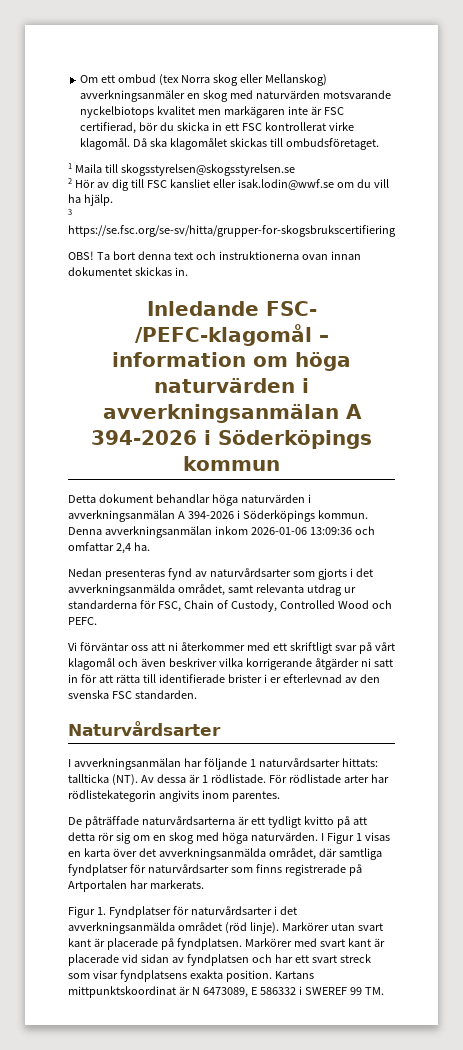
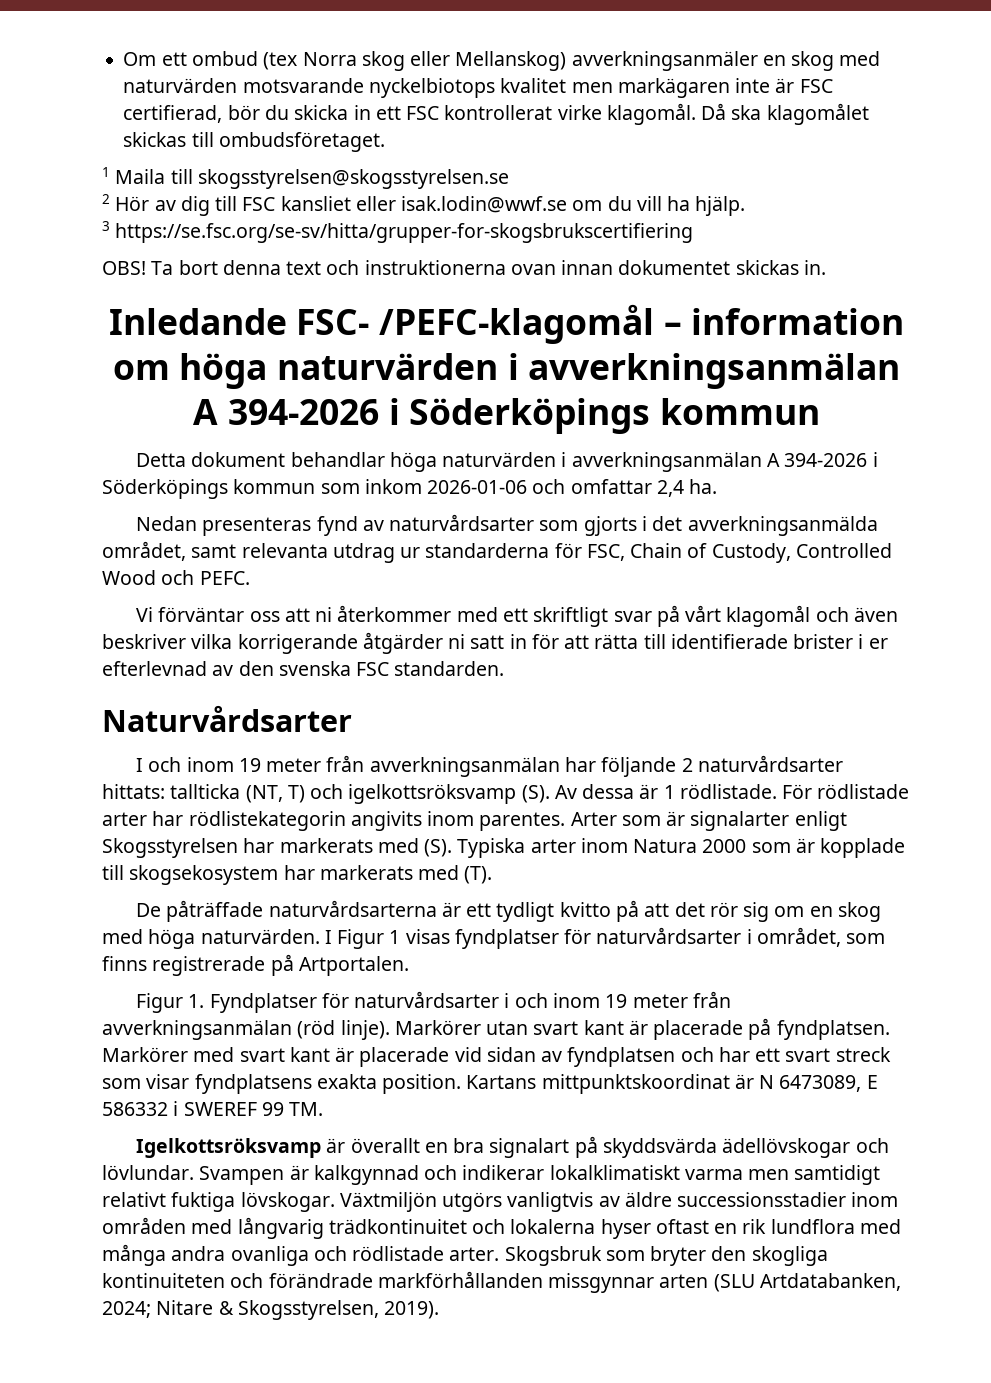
- Detta dokument behandlar höga naturvärden i avverkningsanmälan A 394-2026 i Söderköpings kommun. Denna avverkningsanmälan inkom 2026-01-06 13:09:36 och omfattar 2,4 ha.
+ Detta dokument behandlar höga naturvärden i avverkningsanmälan A 394-2026 i Söderköpings kommun som inkom 2026-01-06 och omfattar 2,4 ha.
- I avverkningsanmälan har följande 1 naturvårdsarter hittats: tallticka (NT). Av dessa är 1 rödlistade.
+ I och inom 19 meter från avverkningsanmälan har följande 2 naturvårdsarter hittats: tallticka (NT, T) och igelkottsröksvamp (S). Av dessa är 1 rödlistade.
+ Arter som är signalarter enligt Skogsstyrelsen har markerats med (S). Typiska arter inom Natura 2000 som är kopplade till skogsekosystem har markerats med (T).
- De påträffade naturvårdsarterna är ett tydligt kvitto på att detta rör sig om en skog med höga naturvärden.
+ De påträffade naturvårdsarterna är ett tydligt kvitto på att det rör sig om en skog med höga naturvärden.
- I Figur 1 visas en karta över det avverkningsanmälda området, där samtliga fyndplatser för naturvårdsarter som finns registrerade på Artportalen har markerats.
+ I Figur 1 visas fyndplatser för naturvårdsarter i området, som finns registrerade på Artportalen.
- Figur 1. Fyndplatser för naturvårdsarter i det avverkningsanmälda området (röd linje).
+ Figur 1. Fyndplatser för naturvårdsarter i och inom 19 meter från avverkningsanmälan (röd linje).
+ Igelkottsröksvamp är överallt en bra signalart på skyddsvärda ädellövskogar och lövlundar. Svampen är kalkgynnad och indikerar lokalklimatiskt varma men samtidigt relativt fuktiga lövskogar. Växtmiljön utgörs vanligtvis av äldre successionsstadier inom områden med långvarig trädkontinuitet och lokalerna hyser oftast en rik lundflora med många andra ovanliga och rödlistade arter. Skogsbruk som bryter den skogliga kontinuiteten och förändrade markförhållanden missgynnar arten (SLU Artdatabanken, 2024; Nitare & Skogsstyrelsen, 2019).

